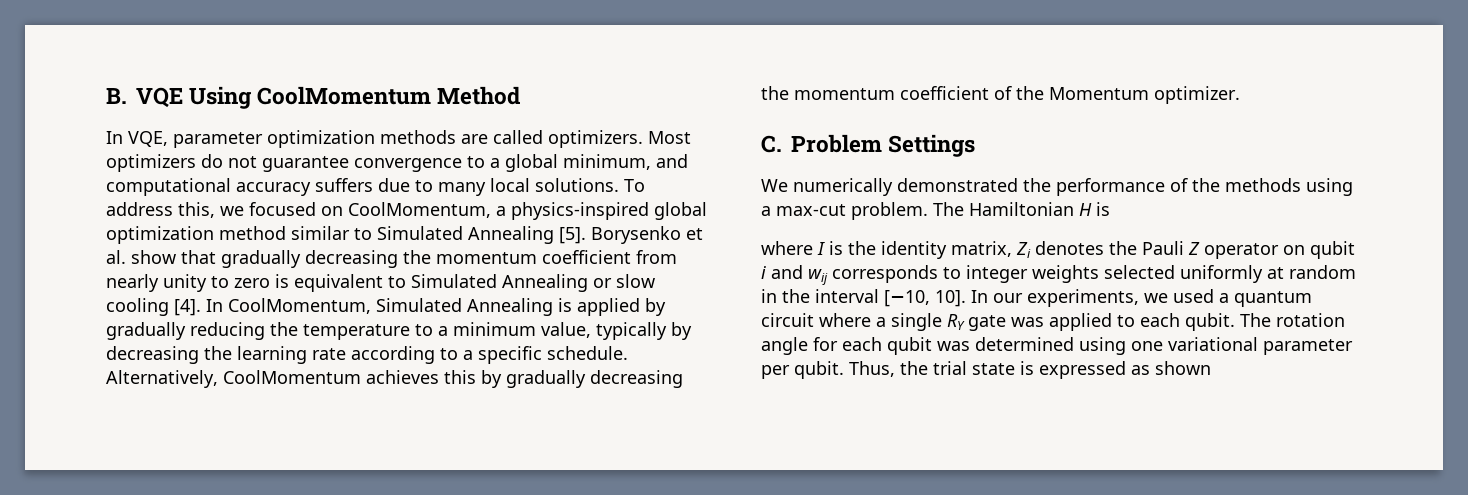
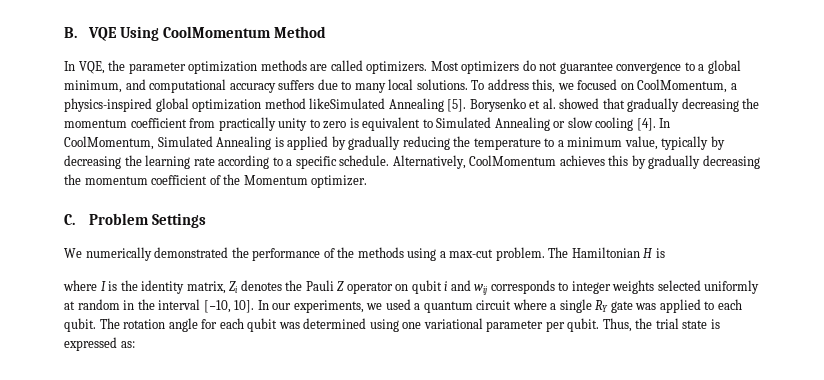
- In VQE, parameter optimization methods are called optimizers.
+ In VQE, the parameter optimization methods are called optimizers.
- To address this, we focused on CoolMomentum, a physics-inspired global optimization method similar to Simulated Annealing [5].
+ To address this, we focused on CoolMomentum, a physics-inspired global optimization method likeSimulated Annealing [5].
- Borysenko et al. show that gradually decreasing the momentum coefficient from nearly unity to zero is equivalent to Simulated Annealing or slow cooling [4].
+ Borysenko et al. showed that gradually decreasing the momentum coefficient from practically unity to zero is equivalent to Simulated Annealing or slow cooling [4].
- Thus, the trial state is expressed as shown
+ Thus, the trial state is expressed as:

